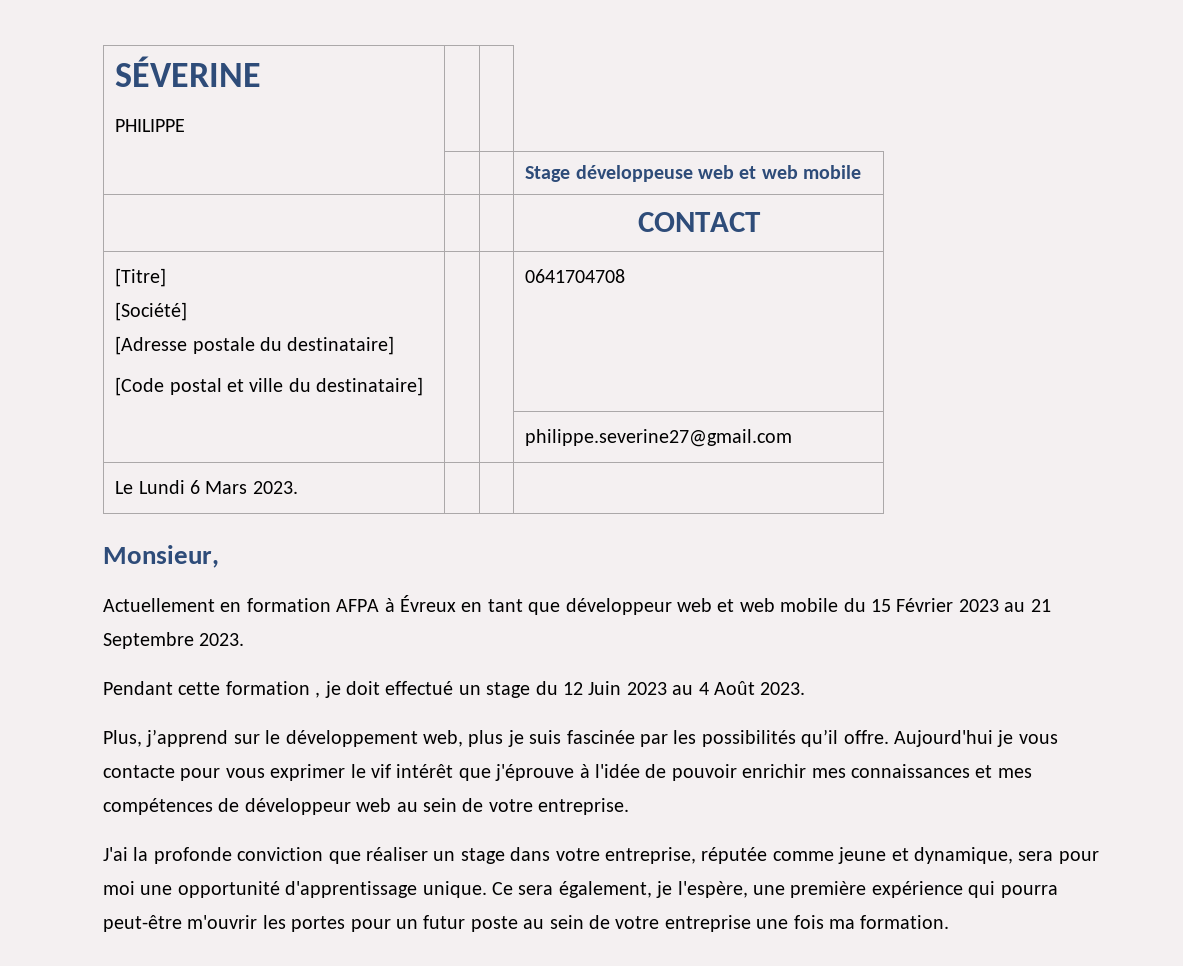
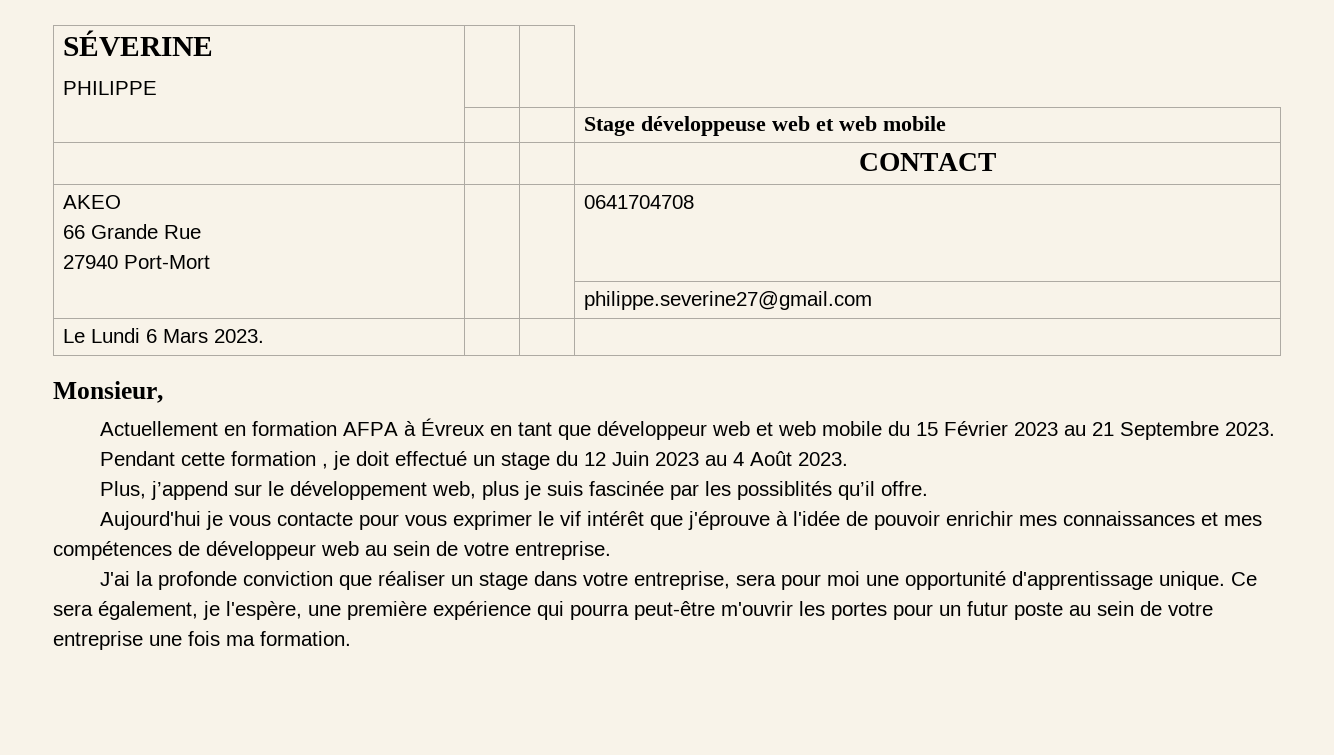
- [Titre]
- [Société]
- [Adresse postale du destinataire]
- [Code postal et ville du destinataire] | | | 0641704708
+ AKEO
+ 66 Grande Rue
+ 27940 Port-Mort | | | 0641704708
- Plus, j’apprend sur le développement web, plus je suis fascinée par les possibilités qu’il offre. Aujourd'hui je vous contacte pour vous exprimer le vif intérêt que j'éprouve à l'idée de pouvoir enrichir mes connaissances et mes compétences de développeur web au sein de votre entreprise.
+ Plus, j’append sur le développement web, plus je suis fascinée par les possiblités qu’il offre.
+ Aujourd'hui je vous contacte pour vous exprimer le vif intérêt que j'éprouve à l'idée de pouvoir enrichir mes connaissances et mes compétences de développeur web au sein de votre entreprise.
- J'ai la profonde conviction que réaliser un stage dans votre entreprise, réputée comme jeune et dynamique, sera pour moi une opportunité d'apprentissage unique.
+ J'ai la profonde conviction que réaliser un stage dans votre entreprise, sera pour moi une opportunité d'apprentissage unique.

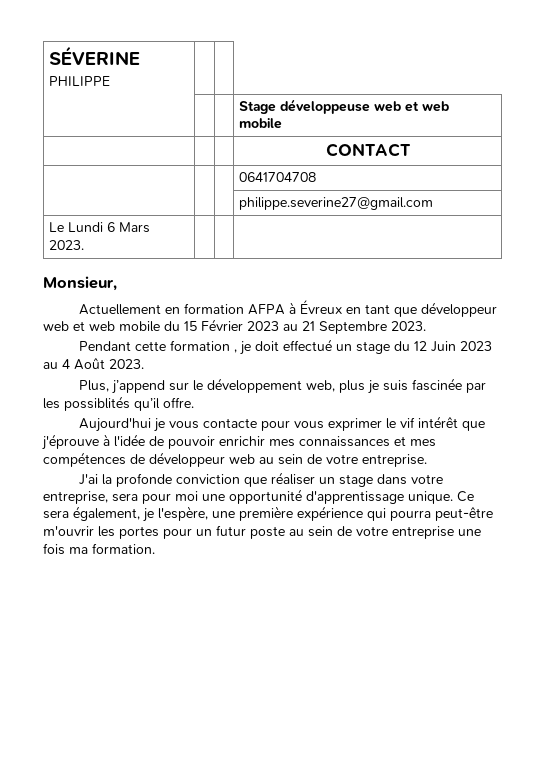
- AKEO
- 66 Grande Rue
- 27940 Port-Mort | | | 0641704708
+ | | | 0641704708

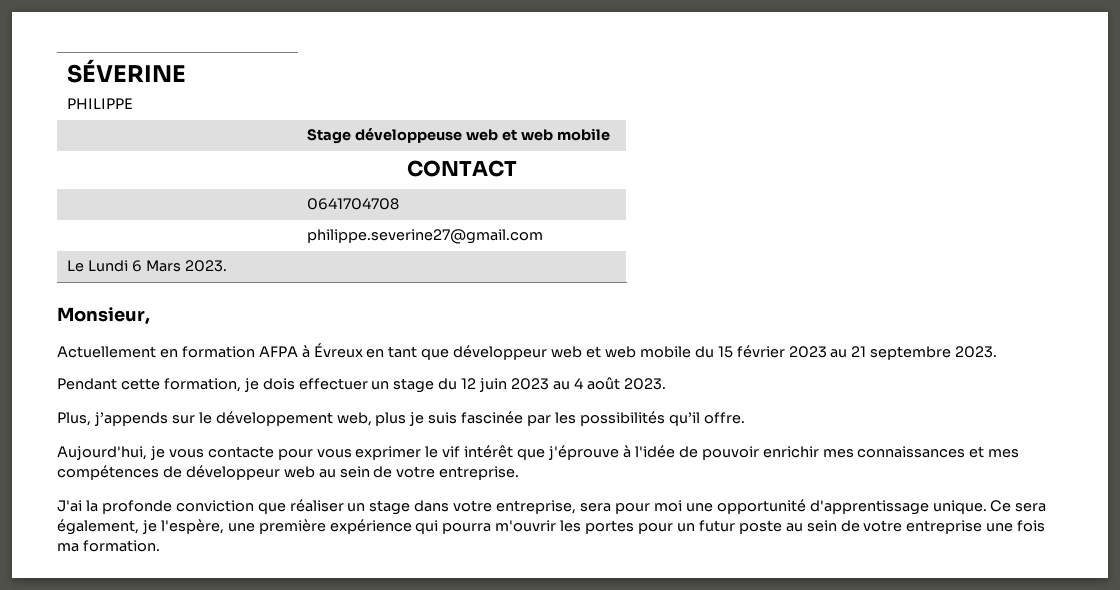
- Actuellement en formation AFPA à Évreux en tant que développeur web et web mobile du 15 Février 2023 au 21 Septembre 2023.
+ Actuellement en formation AFPA à Évreux en tant que développeur web et web mobile du 15 février 2023 au 21 septembre 2023.
- Pendant cette formation , je doit effectué un stage du 12 Juin 2023 au 4 Août 2023.
+ Pendant cette formation, je dois effectuer un stage du 12 juin 2023 au 4 août 2023.
- Plus, j’append sur le développement web, plus je suis fascinée par les possiblités qu’il offre.
+ Plus, j’appends sur le développement web, plus je suis fascinée par les possibilités qu’il offre.
- Aujourd'hui je vous contacte pour vous exprimer le vif intérêt que j'éprouve à l'idée de pouvoir enrichir mes connaissances et mes compétences de développeur web au sein de votre entreprise.
+ Aujourd'hui, je vous contacte pour vous exprimer le vif intérêt que j'éprouve à l'idée de pouvoir enrichir mes connaissances et mes compétences de développeur web au sein de votre entreprise.
- Ce sera également, je l'espère, une première expérience qui pourra peut-être m'ouvrir les portes pour un futur poste au sein de votre entreprise une fois ma formation.
+ Ce sera également, je l'espère, une première expérience qui pourra m'ouvrir les portes pour un futur poste au sein de votre entreprise une fois ma formation.

